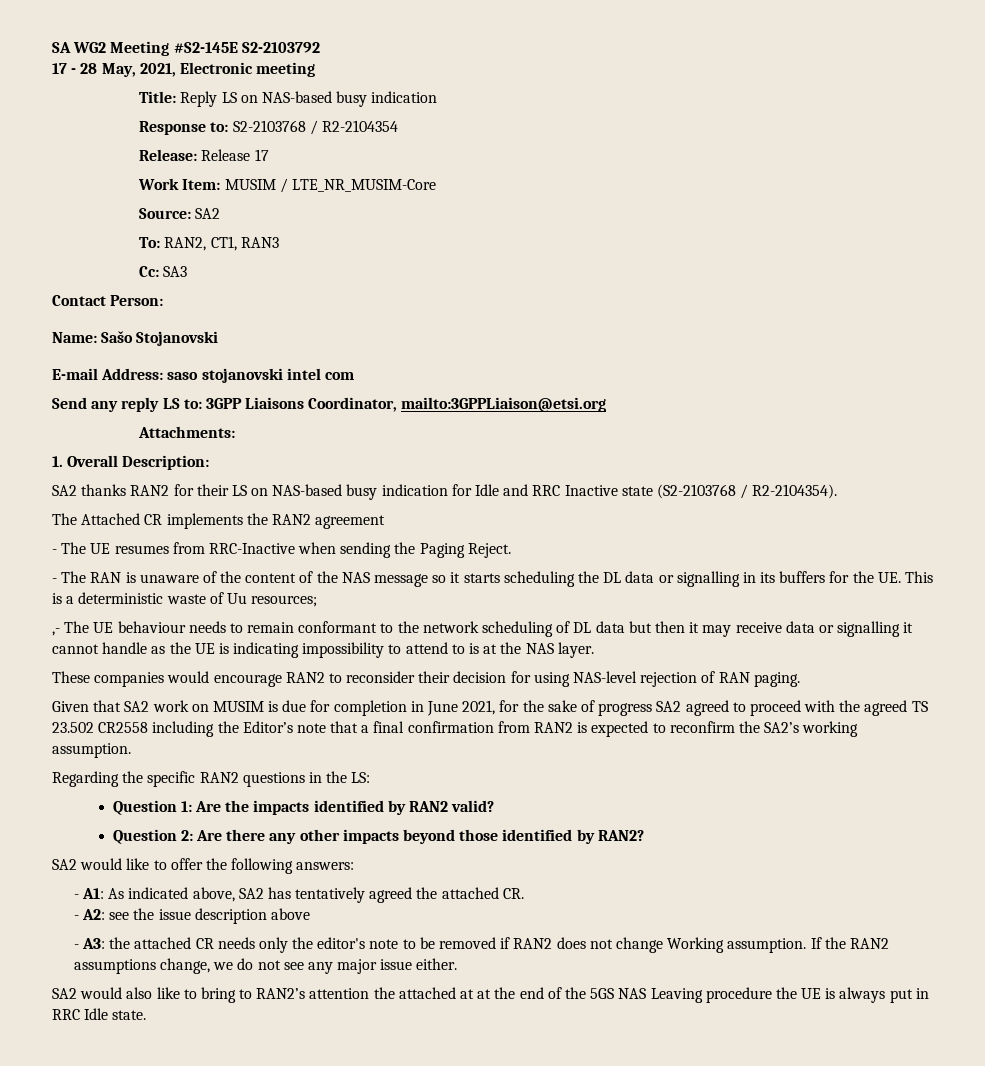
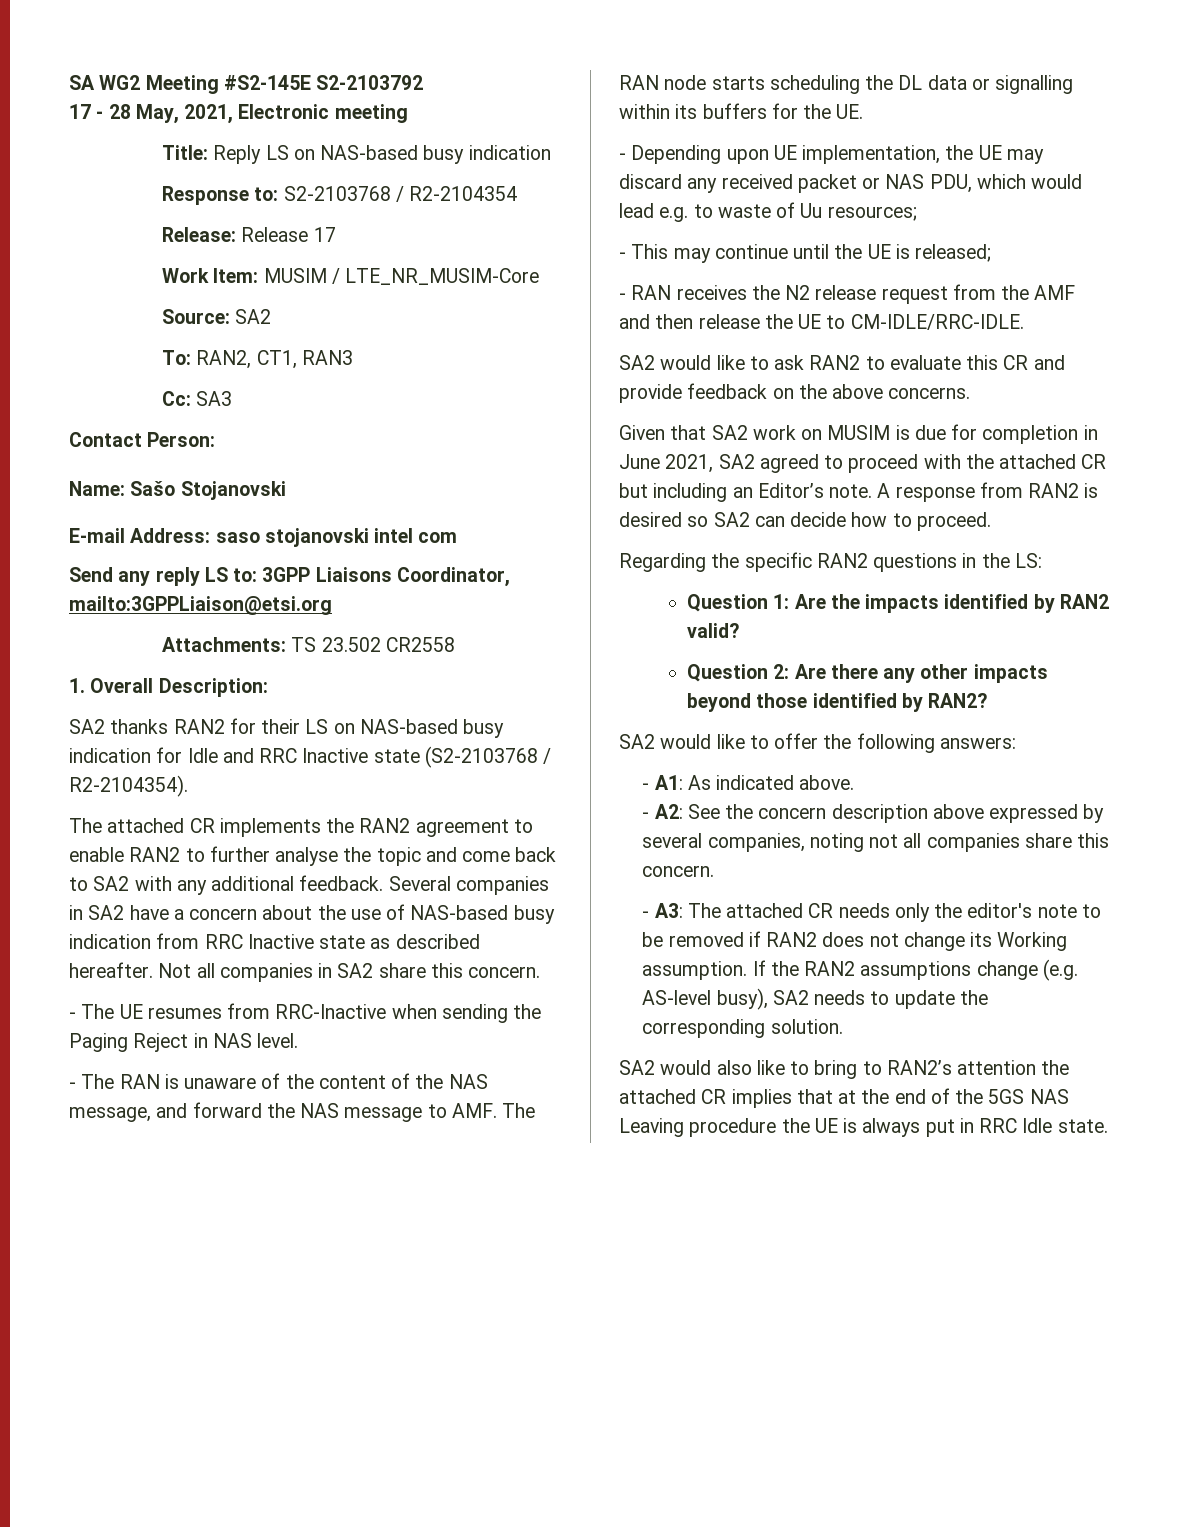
- Attachments:
+ Attachments: TS 23.502 CR2558
- The Attached CR implements the RAN2 agreement
+ The attached CR implements the RAN2 agreement to enable RAN2 to further analyse the topic and come back to SA2 with any additional feedback. Several companies in SA2 have a concern about the use of NAS-based busy indication from RRC Inactive state as described hereafter. Not all companies in SA2 share this concern.
- - The UE resumes from RRC-Inactive when sending the Paging Reject.
+ - The UE resumes from RRC-Inactive when sending the Paging Reject in NAS level.
- - The RAN is unaware of the content of the NAS message so it starts scheduling the DL data or signalling in its buffers for the UE. This is a deterministic waste of Uu resources;
- ,- The UE behaviour needs to remain conformant to the network scheduling of DL data but then it may receive data or signalling it cannot handle as the UE is indicating impossibility to attend to is at the NAS layer.
- These companies would encourage RAN2 to reconsider their decision for using NAS-level rejection of RAN paging.
+ - The RAN is unaware of the content of the NAS message, and forward the NAS message to AMF. The RAN node starts scheduling the DL data or signalling within its buffers for the UE.
+ - Depending upon UE implementation, the UE may discard any received packet or NAS PDU, which would lead e.g. to waste of Uu resources;
+ - This may continue until the UE is released;
+ - RAN receives the N2 release request from the AMF and then release the UE to CM-IDLE/RRC-IDLE.
+ SA2 would like to ask RAN2 to evaluate this CR and provide feedback on the above concerns.
- Given that SA2 work on MUSIM is due for completion in June 2021, for the sake of progress SA2 agreed to proceed with the agreed TS 23.502 CR2558 including the Editor’s note that a final confirmation from RAN2 is expected to reconfirm the SA2’s working assumption.
+ Given that SA2 work on MUSIM is due for completion in June 2021, SA2 agreed to proceed with the attached CR but including an Editor’s note. A response from RAN2 is desired so SA2 can decide how to proceed.
- - A1: As indicated above, SA2 has tentatively agreed the attached CR.
+ - A1: As indicated above.
- - A2: see the issue description above
+ - A2: See the concern description above expressed by several companies, noting not all companies share this concern.
- - A3: the attached CR needs only the editor's note to be removed if RAN2 does not change Working assumption.
+ - A3: The attached CR needs only the editor's note to be removed if RAN2 does not change its Working assumption.
- If the RAN2 assumptions change, we do not see any major issue either.
+ If the RAN2 assumptions change (e.g. AS-level busy), SA2 needs to update the corresponding solution.
- SA2 would also like to bring to RAN2’s attention the attached at at the end of the 5GS NAS Leaving procedure the UE is always put in RRC Idle state.
+ SA2 would also like to bring to RAN2’s attention the attached CR implies that at the end of the 5GS NAS Leaving procedure the UE is always put in RRC Idle state.

